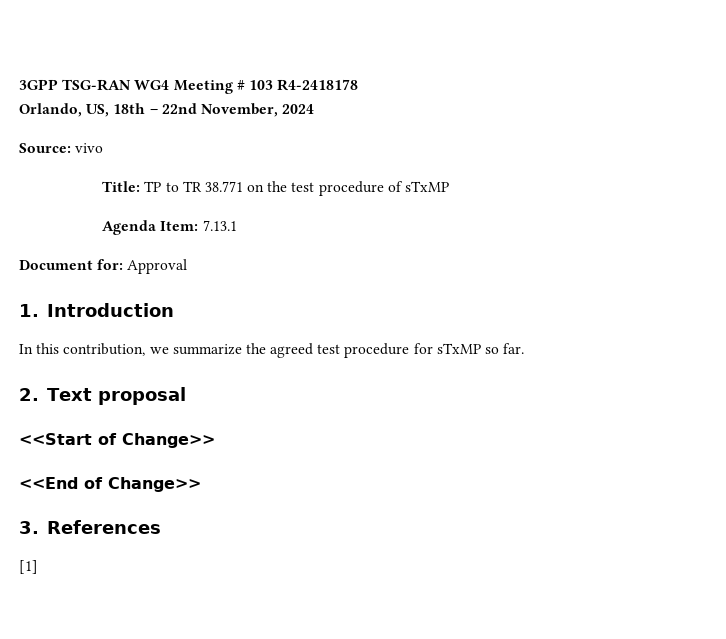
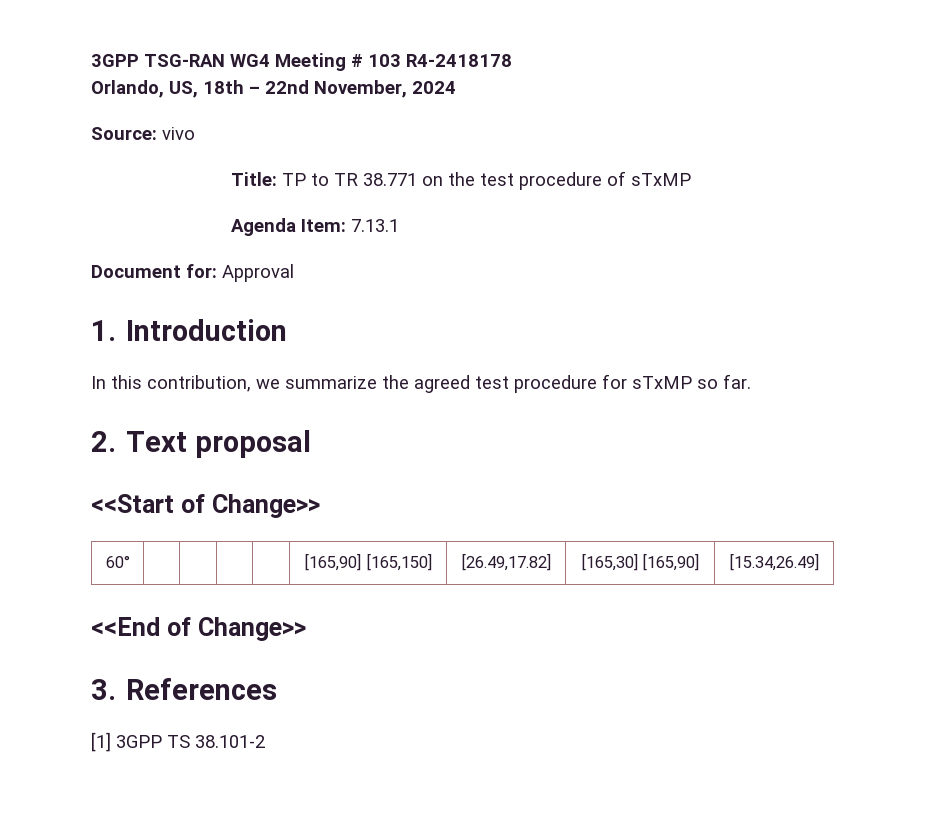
+ 60° | | | | | [165,90] [165,150] | [26.49,17.82] | [165,30] [165,90] | [15.34,26.49]
- [1]
+ [1] 3GPP TS 38.101-2

